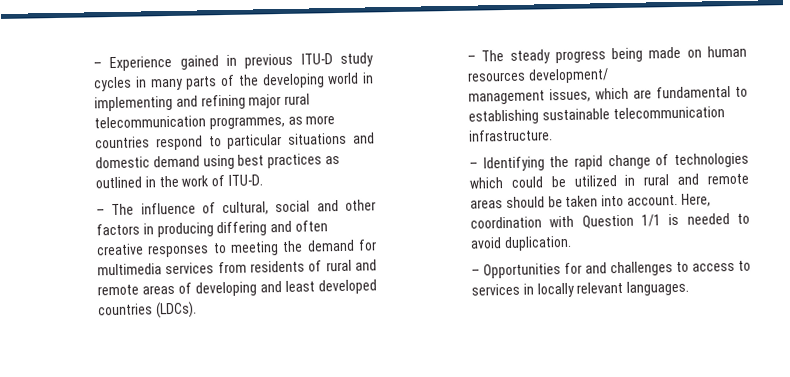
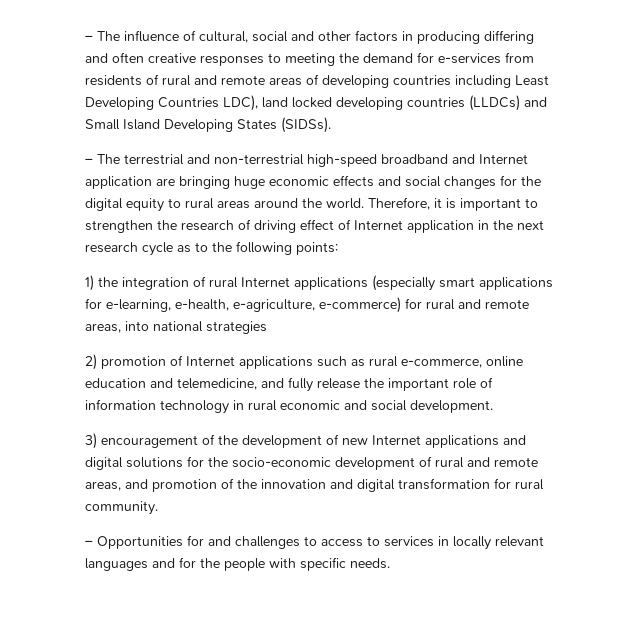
- – Experience gained in previous ITU-D study cycles in many parts of the developing world in implementing and refining major rural telecommunication programmes, as more countries respond to particular situations and domestic demand using best practices as outlined in the work of ITU-D.
- – The influence of cultural, social and other factors in producing differing and often creative responses to meeting the demand for multimedia services from residents of rural and remote areas of developing and least developed countries (LDCs).
- – The steady progress being made on human resources development/
- management issues, which are fundamental to establishing sustainable telecommunication infrastructure.
- – Identifying the rapid change of technologies which could be utilized in rural and remote areas should be taken into account. Here, coordination with Question 1/1 is needed to avoid duplication.
+ – The influence of cultural, social and other factors in producing differing and often creative responses to meeting the demand for e-services from residents of rural and remote areas of developing countries including Least Developing Countries LDC), land locked developing countries (LLDCs) and Small Island Developing States (SIDSs).
+ – The terrestrial and non-terrestrial high-speed broadband and Internet application are bringing huge economic effects and social changes for the digital equity to rural areas around the world. Therefore, it is important to strengthen the research of driving effect of Internet application in the next research cycle as to the following points:
+ 1) the integration of rural Internet applications (especially smart applications for e-learning, e-health, e-agriculture, e-commerce) for rural and remote areas, into national strategies
+ 2) promotion of Internet applications such as rural e-commerce, online education and telemedicine, and fully release the important role of information technology in rural economic and social development.
+ 3) encouragement of the development of new Internet applications and digital solutions for the socio-economic development of rural and remote areas, and promotion of the innovation and digital transformation for rural community.
- – Opportunities for and challenges to access to services in locally relevant languages.
+ – Opportunities for and challenges to access to services in locally relevant languages and for the people with specific needs.

